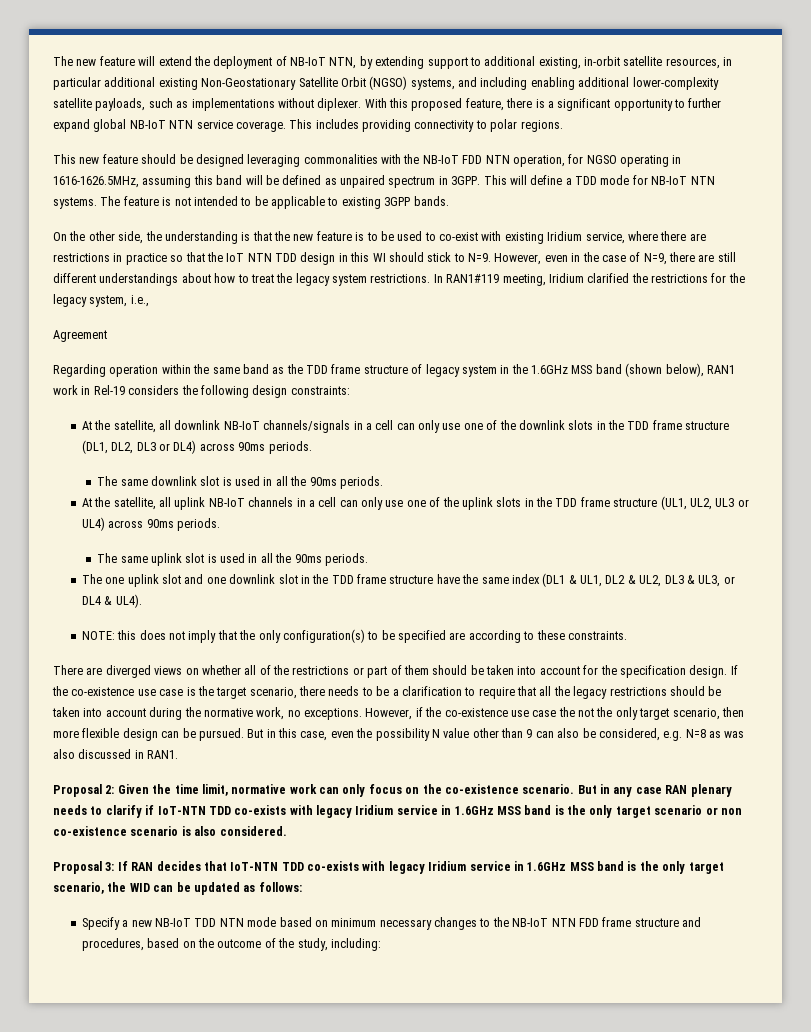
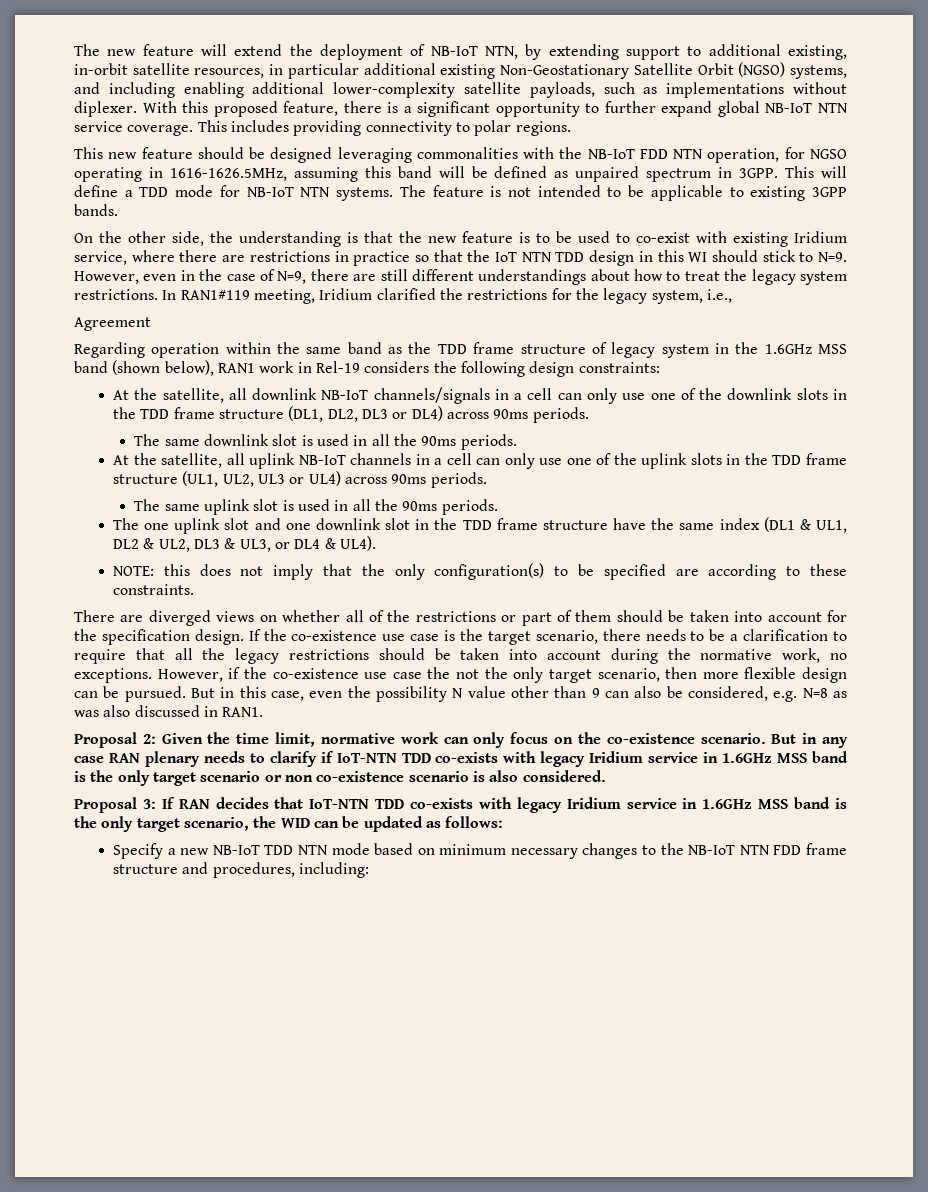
- Specify a new NB-IoT TDD NTN mode based on minimum necessary changes to the NB-IoT NTN FDD frame structure and procedures, based on the outcome of the study, including:
+ Specify a new NB-IoT TDD NTN mode based on minimum necessary changes to the NB-IoT NTN FDD frame structure and procedures, including:

